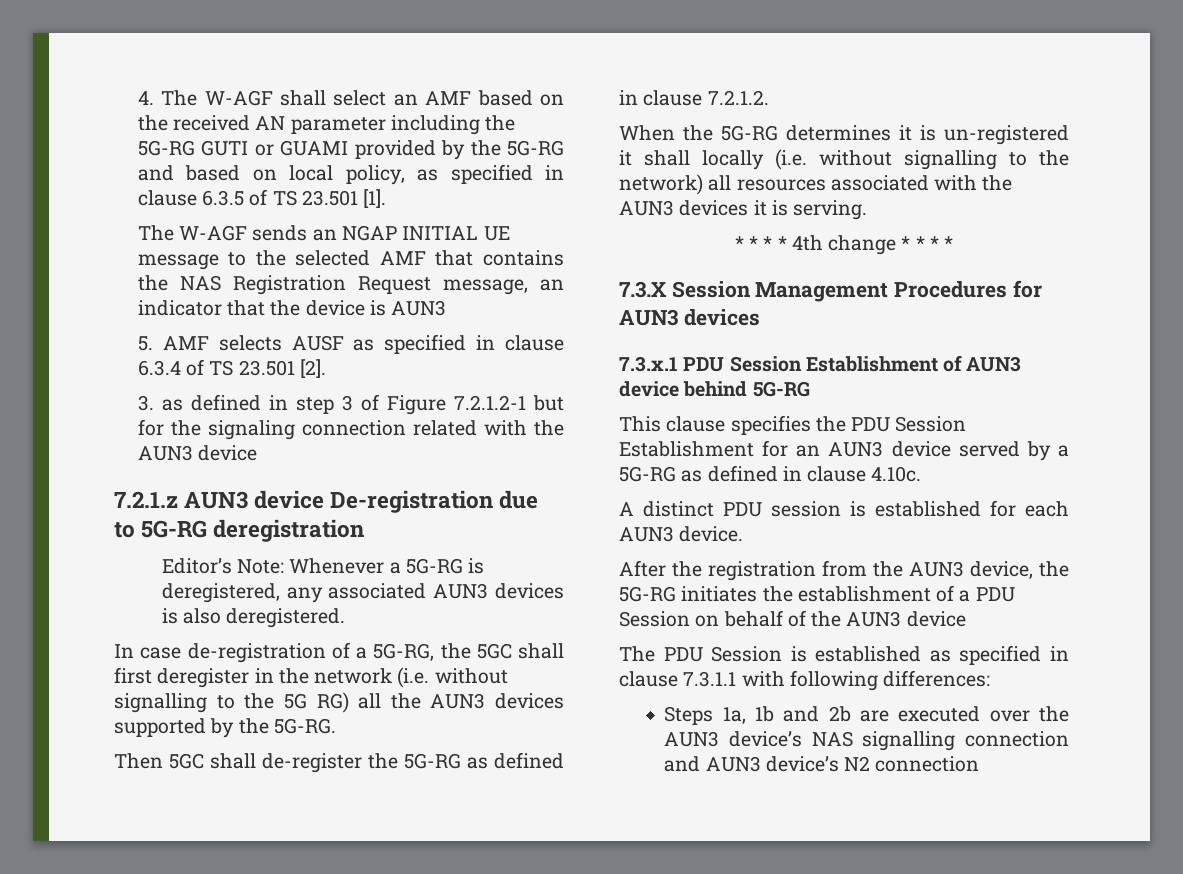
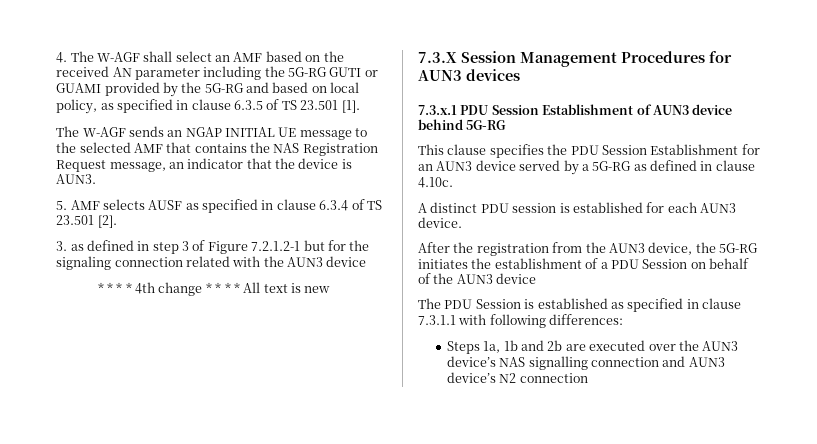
- The W-AGF sends an NGAP INITIAL UE message to the selected AMF that contains the NAS Registration Request message, an indicator that the device is AUN3
+ The W-AGF sends an NGAP INITIAL UE message to the selected AMF that contains the NAS Registration Request message, an indicator that the device is AUN3.
- 7.2.1.z AUN3 device De-registration due to 5G-RG deregistration
- Editor’s Note: Whenever a 5G-RG is deregistered, any associated AUN3 devices is also deregistered.
- In case de-registration of a 5G-RG, the 5GC shall first deregister in the network (i.e. without signalling to the 5G RG) all the AUN3 devices supported by the 5G-RG.
- Then 5GC shall de-register the 5G-RG as defined in clause 7.2.1.2.
- When the 5G-RG determines it is un-registered it shall locally (i.e. without signalling to the network) all resources associated with the AUN3 devices it is serving.
- * * * * 4th change * * * *
+ * * * * 4th change * * * * All text is new

